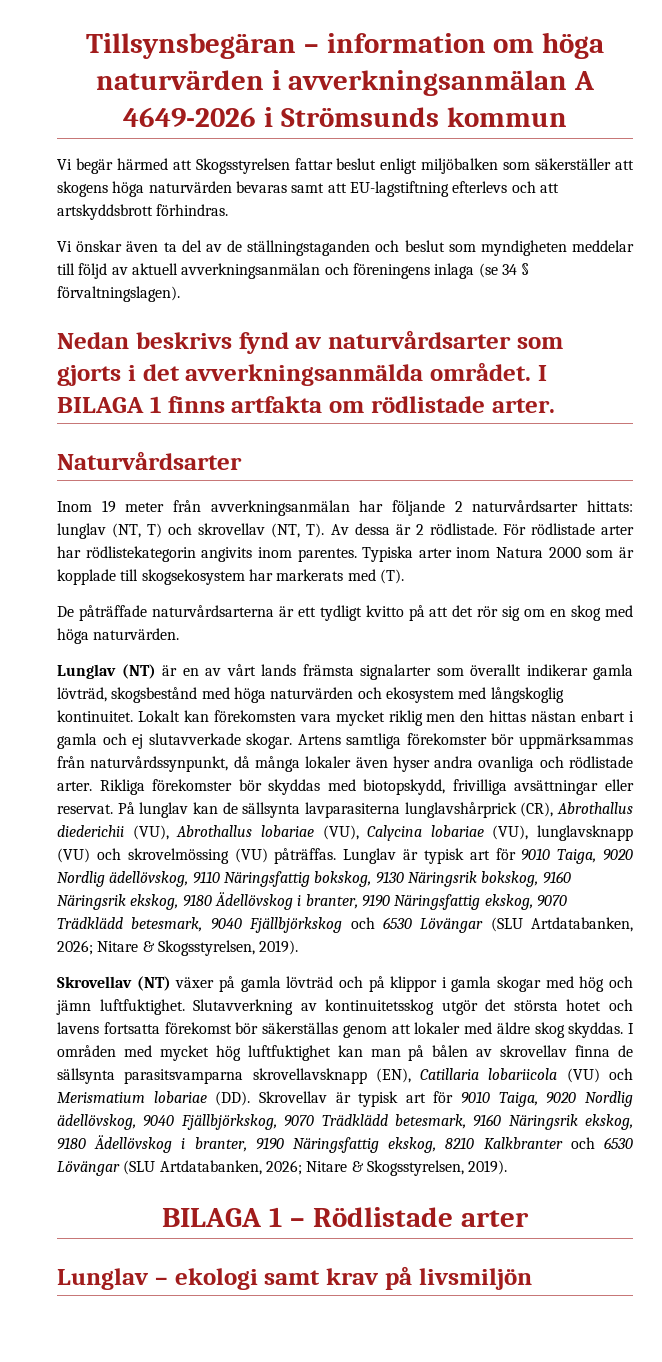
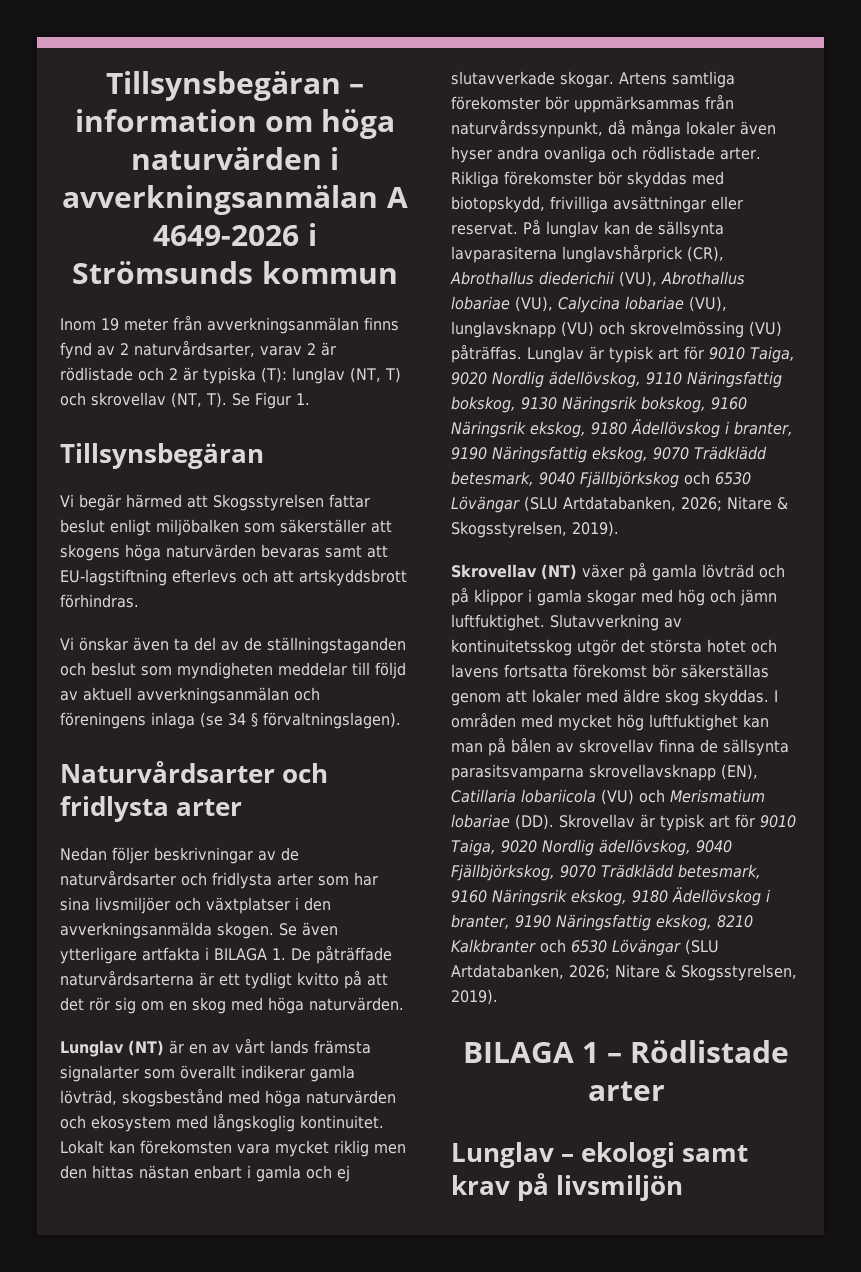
+ Inom 19 meter från avverkningsanmälan finns fynd av 2 naturvårdsarter, varav 2 är rödlistade och 2 är typiska (T): lunglav (NT, T) och skrovellav (NT, T). Se Figur 1.
+ Tillsynsbegäran
- Nedan beskrivs fynd av naturvårdsarter som gjorts i det avverkningsanmälda området. I BILAGA 1 finns artfakta om rödlistade arter.
- Naturvårdsarter
- Inom 19 meter från avverkningsanmälan har följande 2 naturvårdsarter hittats: lunglav (NT, T) och skrovellav (NT, T). Av dessa är 2 rödlistade. För rödlistade arter har rödlistekategorin angivits inom parentes. Typiska arter inom Natura 2000 som är kopplade till skogsekosystem har markerats med (T).
- De påträffade naturvårdsarterna är ett tydligt kvitto på att det rör sig om en skog med höga naturvärden.
+ Naturvårdsarter och fridlysta arter
+ Nedan följer beskrivningar av de naturvårdsarter och fridlysta arter som har sina livsmiljöer och växtplatser i den avverkningsanmälda skogen. Se även ytterligare artfakta i BILAGA 1. De påträffade naturvårdsarterna är ett tydligt kvitto på att det rör sig om en skog med höga naturvärden.

